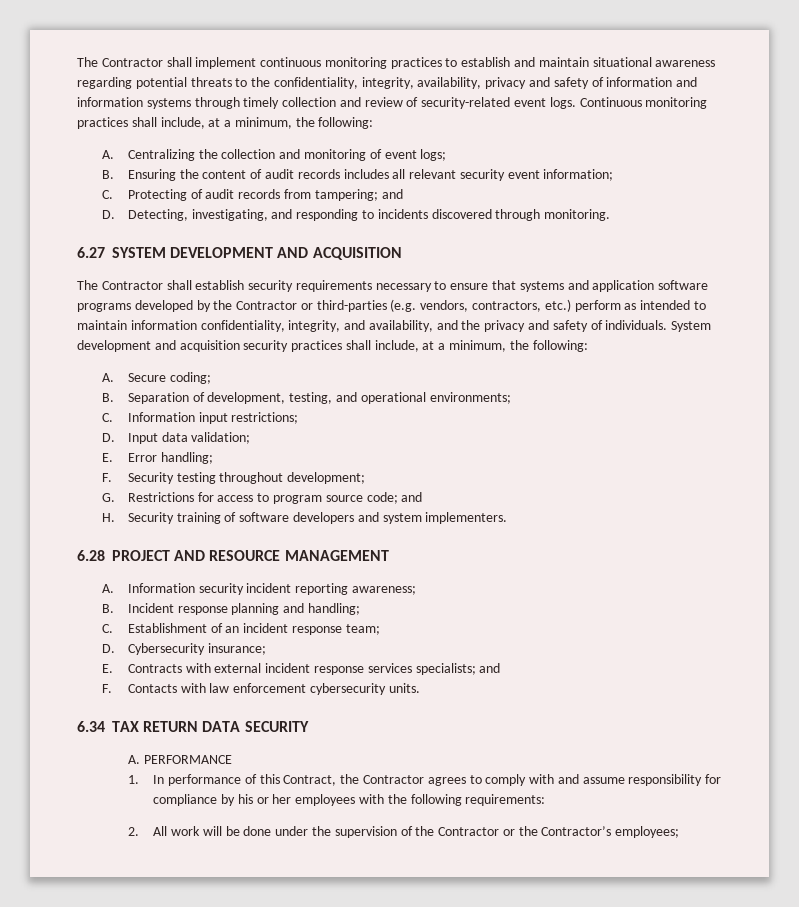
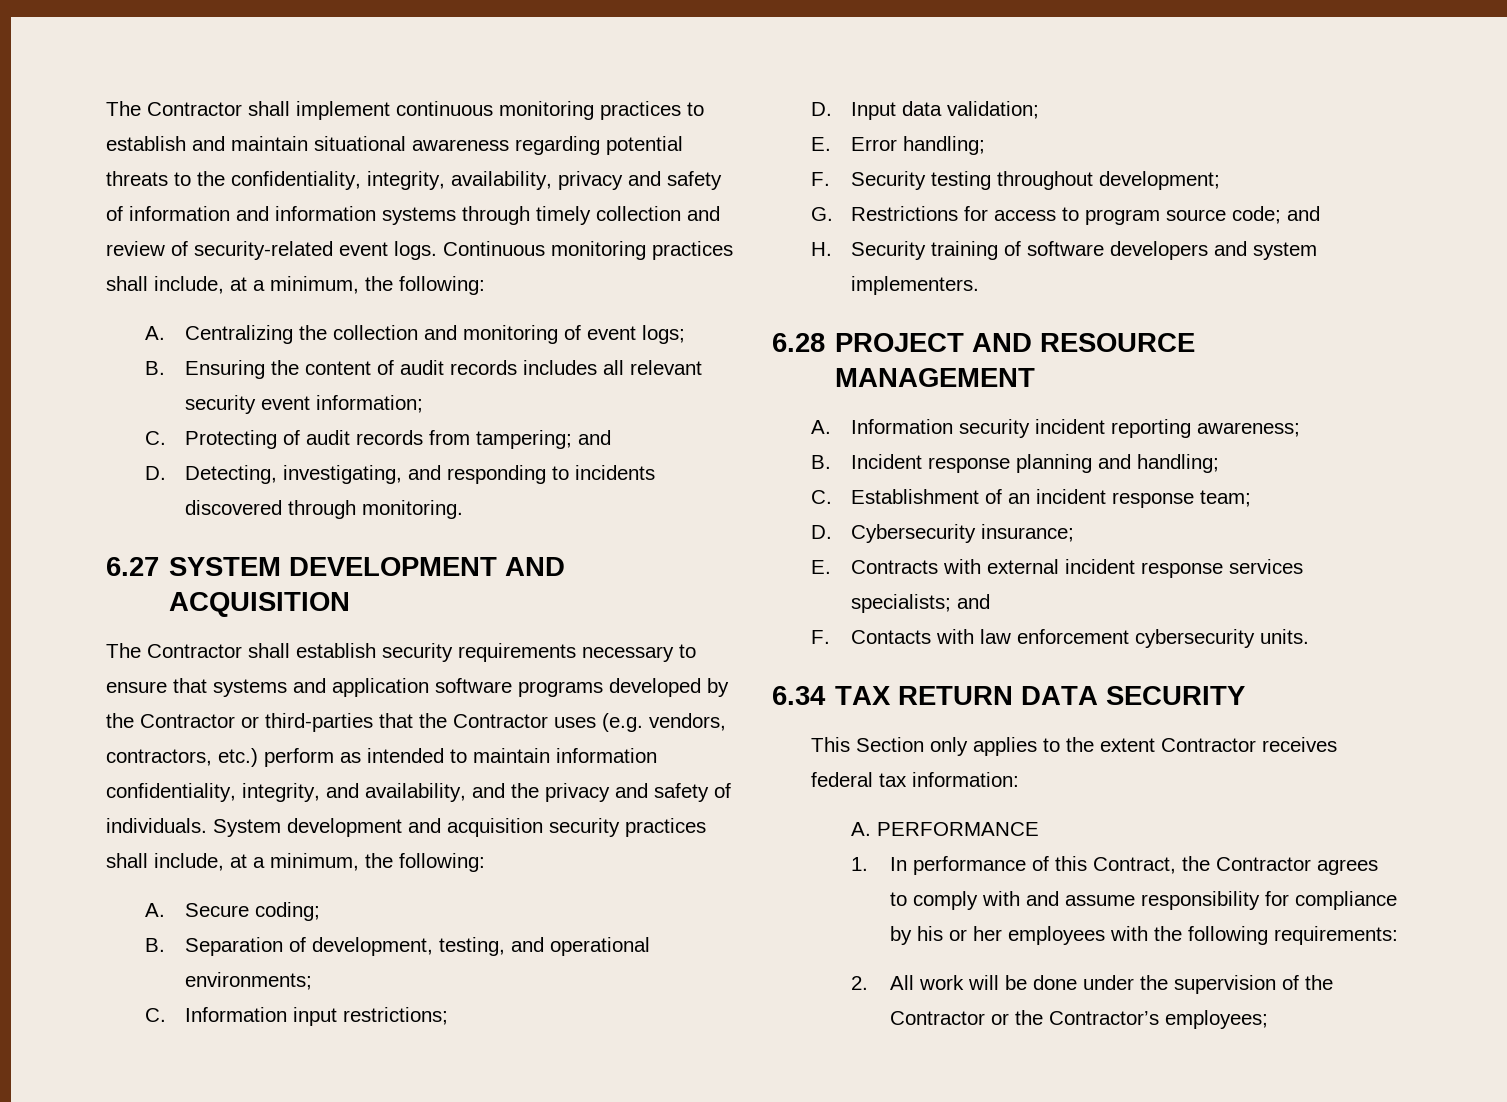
- The Contractor shall establish security requirements necessary to ensure that systems and application software programs developed by the Contractor or third-parties (e.g. vendors, contractors, etc.) perform as intended to maintain information confidentiality, integrity, and availability, and the privacy and safety of individuals.
+ The Contractor shall establish security requirements necessary to ensure that systems and application software programs developed by the Contractor or third-parties that the Contractor uses (e.g. vendors, contractors, etc.) perform as intended to maintain information confidentiality, integrity, and availability, and the privacy and safety of individuals.
+ This Section only applies to the extent Contractor receives federal tax information:

